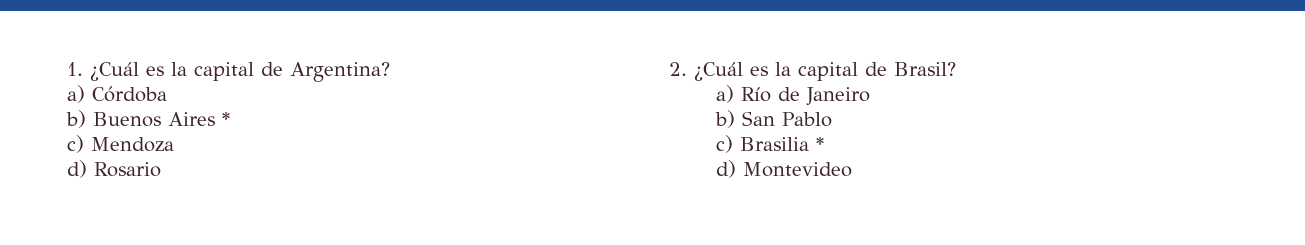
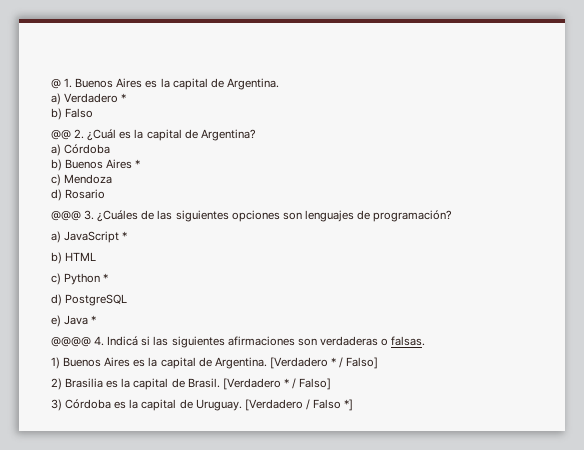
- 1. ¿Cuál es la capital de Argentina?
+ @ 1. Buenos Aires es la capital de Argentina.
+ a) Verdadero *
+ b) Falso
+ @@ 2. ¿Cuál es la capital de Argentina?
- 2. ¿Cuál es la capital de Brasil?
- a) Río de Janeiro
- b) San Pablo
- c) Brasilia *
- d) Montevideo
+ @@@ 3. ¿Cuáles de las siguientes opciones son lenguajes de programación?
+ a) JavaScript *
+ b) HTML
+ c) Python *
+ d) PostgreSQL
+ e) Java *
+ @@@@ 4. Indicá si las siguientes afirmaciones son verdaderas o falsas.
+ 1) Buenos Aires es la capital de Argentina. [Verdadero * / Falso]
+ 2) Brasilia es la capital de Brasil. [Verdadero * / Falso]
+ 3) Córdoba es la capital de Uruguay. [Verdadero / Falso *]

